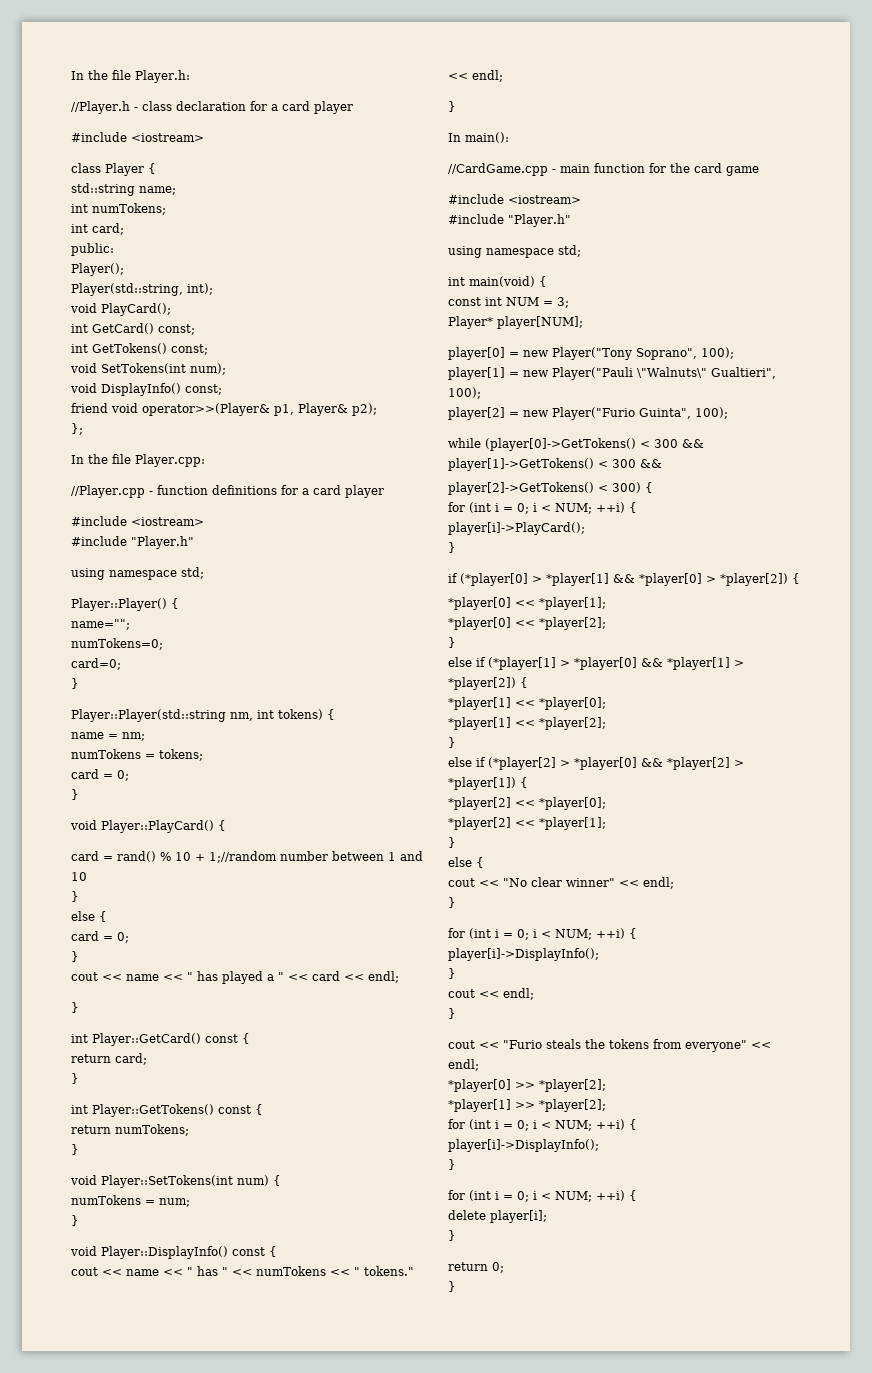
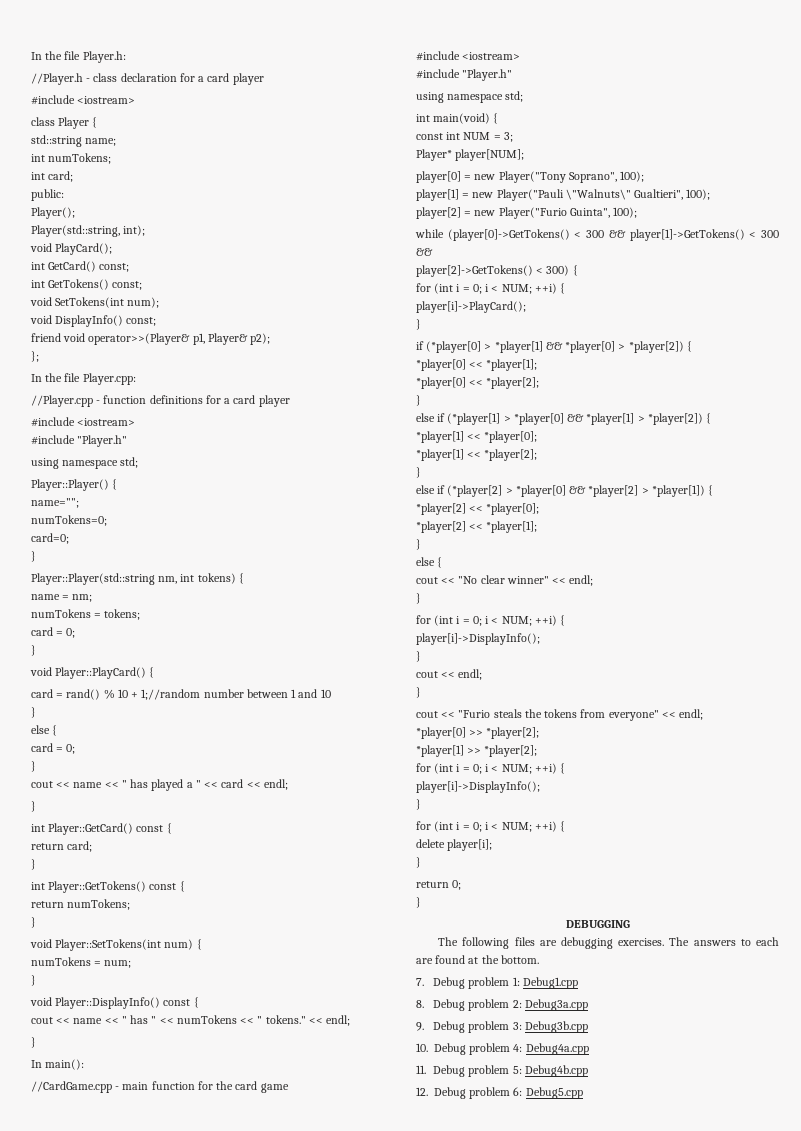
+ DEBUGGING
+ The following files are debugging exercises. The answers to each are found at the bottom.
+ 7. Debug problem 1: Debug1.cpp
+ 8. Debug problem 2: Debug3a.cpp
+ 9. Debug problem 3: Debug3b.cpp
+ 10. Debug problem 4: Debug4a.cpp
+ 11. Debug problem 5: Debug4b.cpp
+ 12. Debug problem 6: Debug5.cpp

